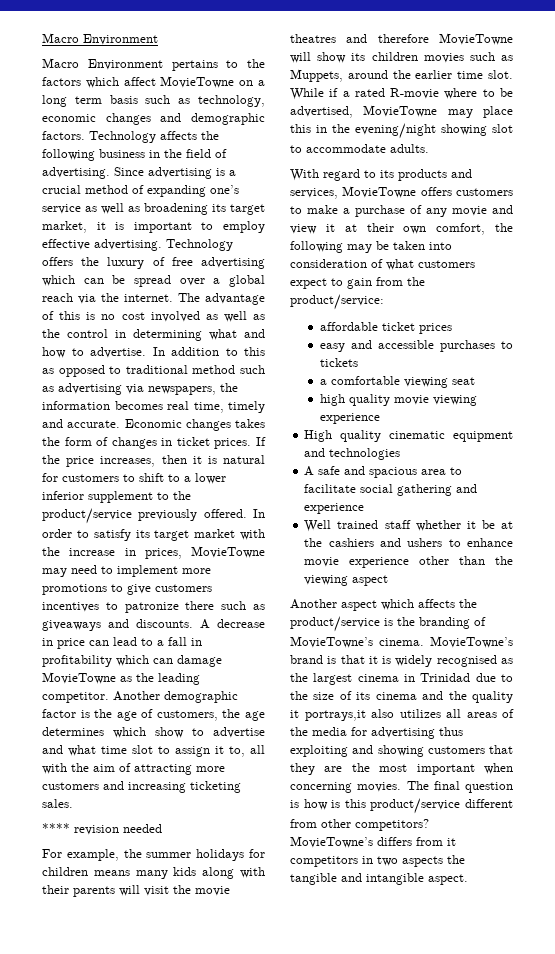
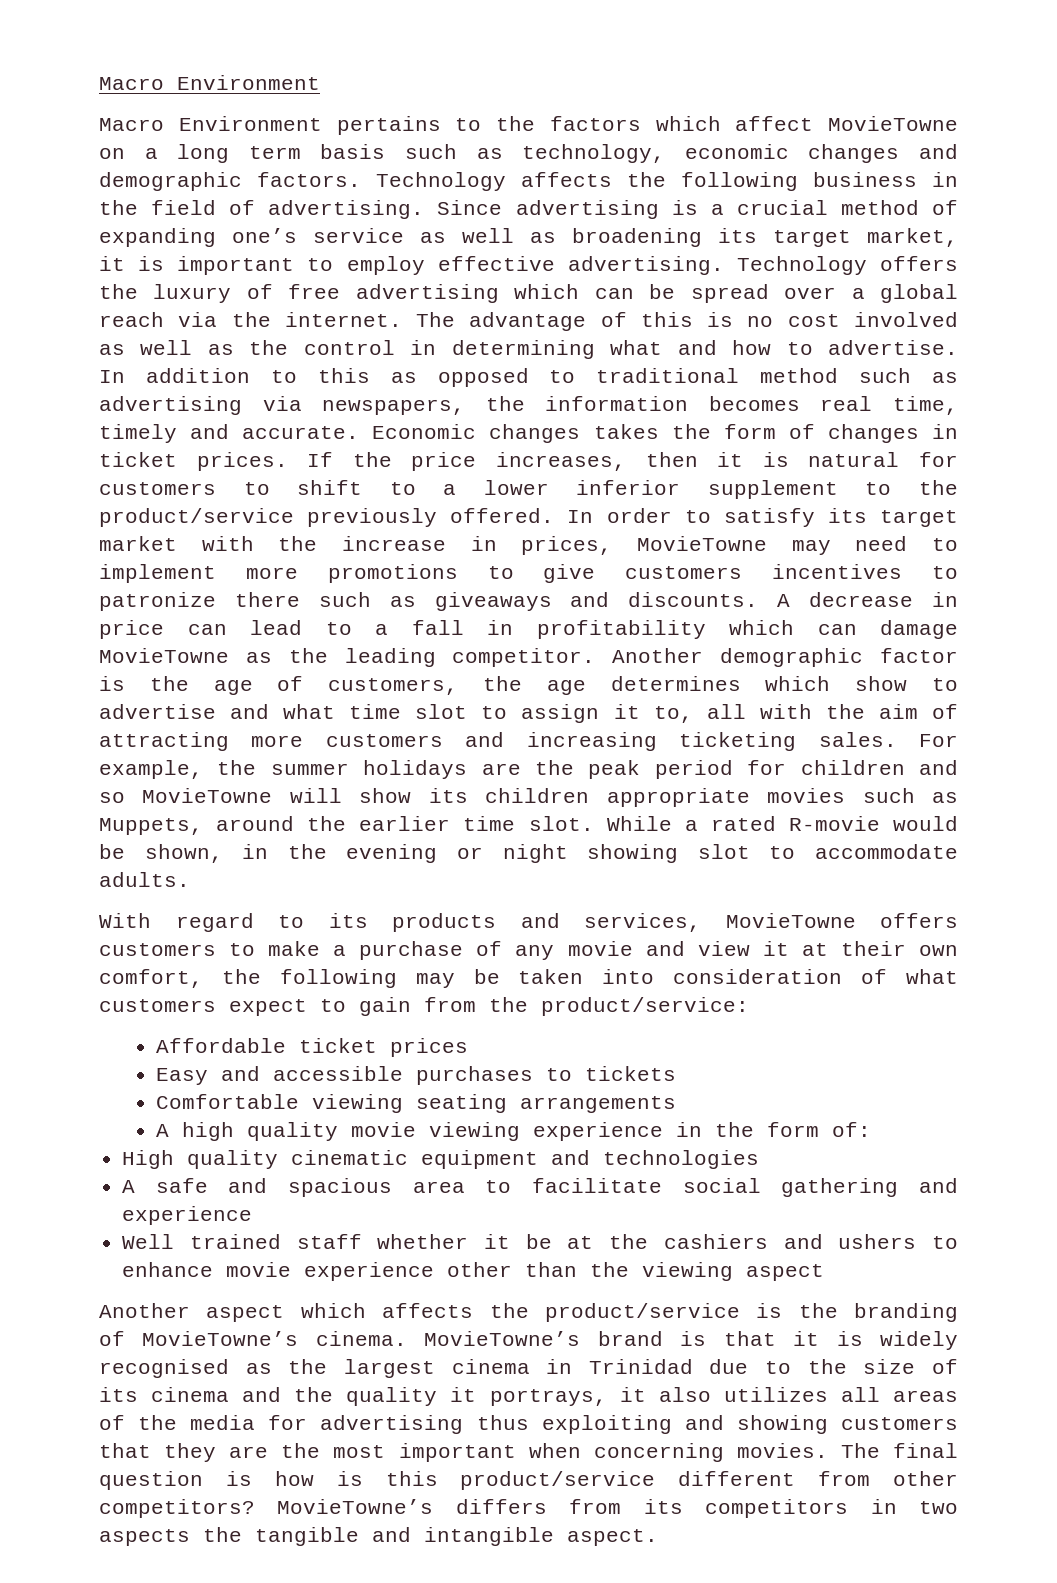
- Another demographic factor is the age of customers, the age determines which show to advertise and what time slot to assign it to, all with the aim of attracting more customers and increasing ticketing sales.
- **** revision needed
- For example, the summer holidays for children means many kids along with their parents will visit the movie theatres and therefore MovieTowne will show its children movies such as Muppets, around the earlier time slot.
+ Another demographic factor is the age of customers, the age determines which show to advertise and what time slot to assign it to, all with the aim of attracting more customers and increasing ticketing sales. For example, the summer holidays are the peak period for children and so MovieTowne will show its children appropriate movies such as Muppets, around the earlier time slot.
- While if a rated R-movie where to be advertised, MovieTowne may place this in the evening/night showing slot to accommodate adults.
+ While a rated R-movie would be shown, in the evening or night showing slot to accommodate adults.
- affordable ticket prices
+ Affordable ticket prices
- easy and accessible purchases to tickets
+ Easy and accessible purchases to tickets
- a comfortable viewing seat
- high quality movie viewing experience
+ Comfortable viewing seating arrangements
+ A high quality movie viewing experience in the form of:
- MovieTowne’s brand is that it is widely recognised as the largest cinema in Trinidad due to the size of its cinema and the quality it portrays,it also utilizes all areas of the media for advertising thus exploiting and showing customers that they are the most important when concerning movies.
+ MovieTowne’s brand is that it is widely recognised as the largest cinema in Trinidad due to the size of its cinema and the quality it portrays, it also utilizes all areas of the media for advertising thus exploiting and showing customers that they are the most important when concerning movies.
- MovieTowne’s differs from it competitors in two aspects the tangible and intangible aspect.
+ MovieTowne’s differs from its competitors in two aspects the tangible and intangible aspect.

